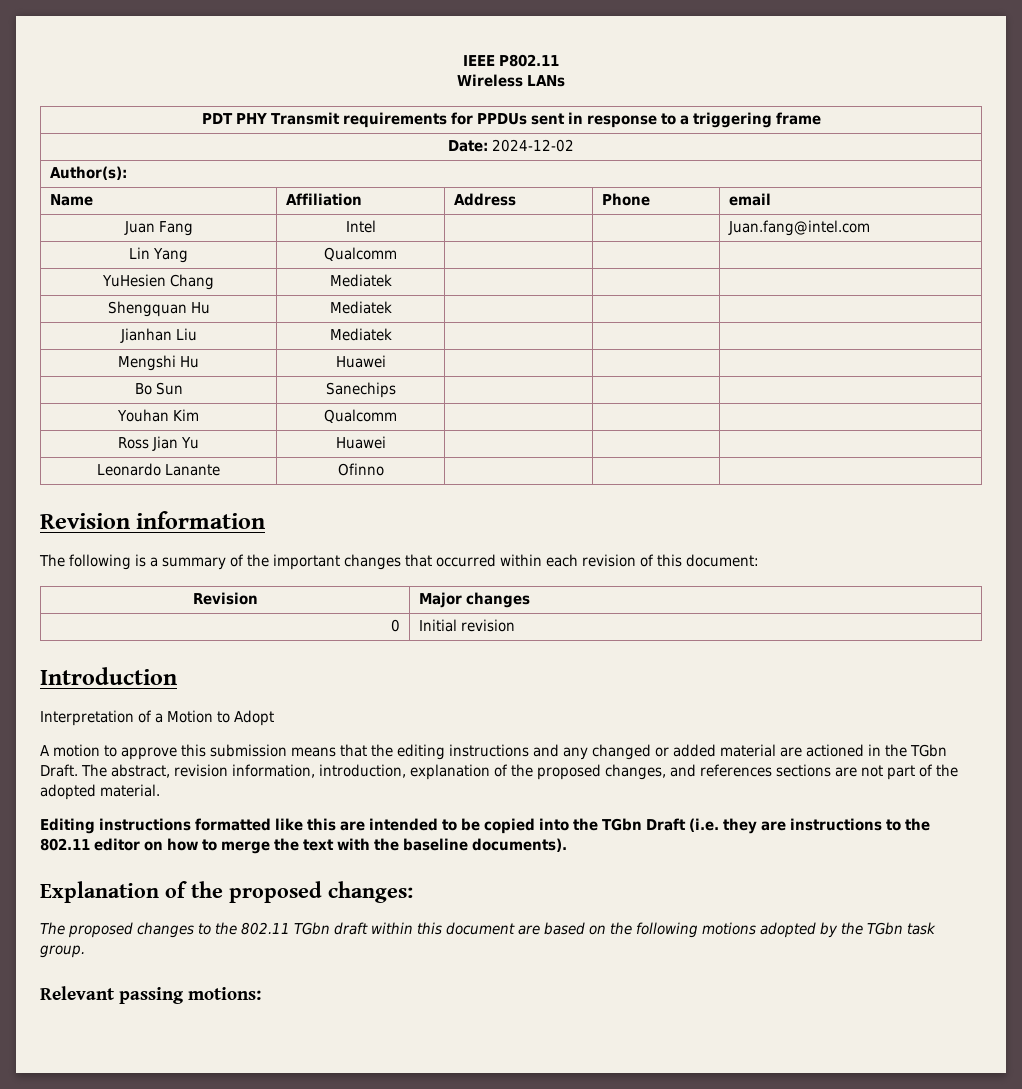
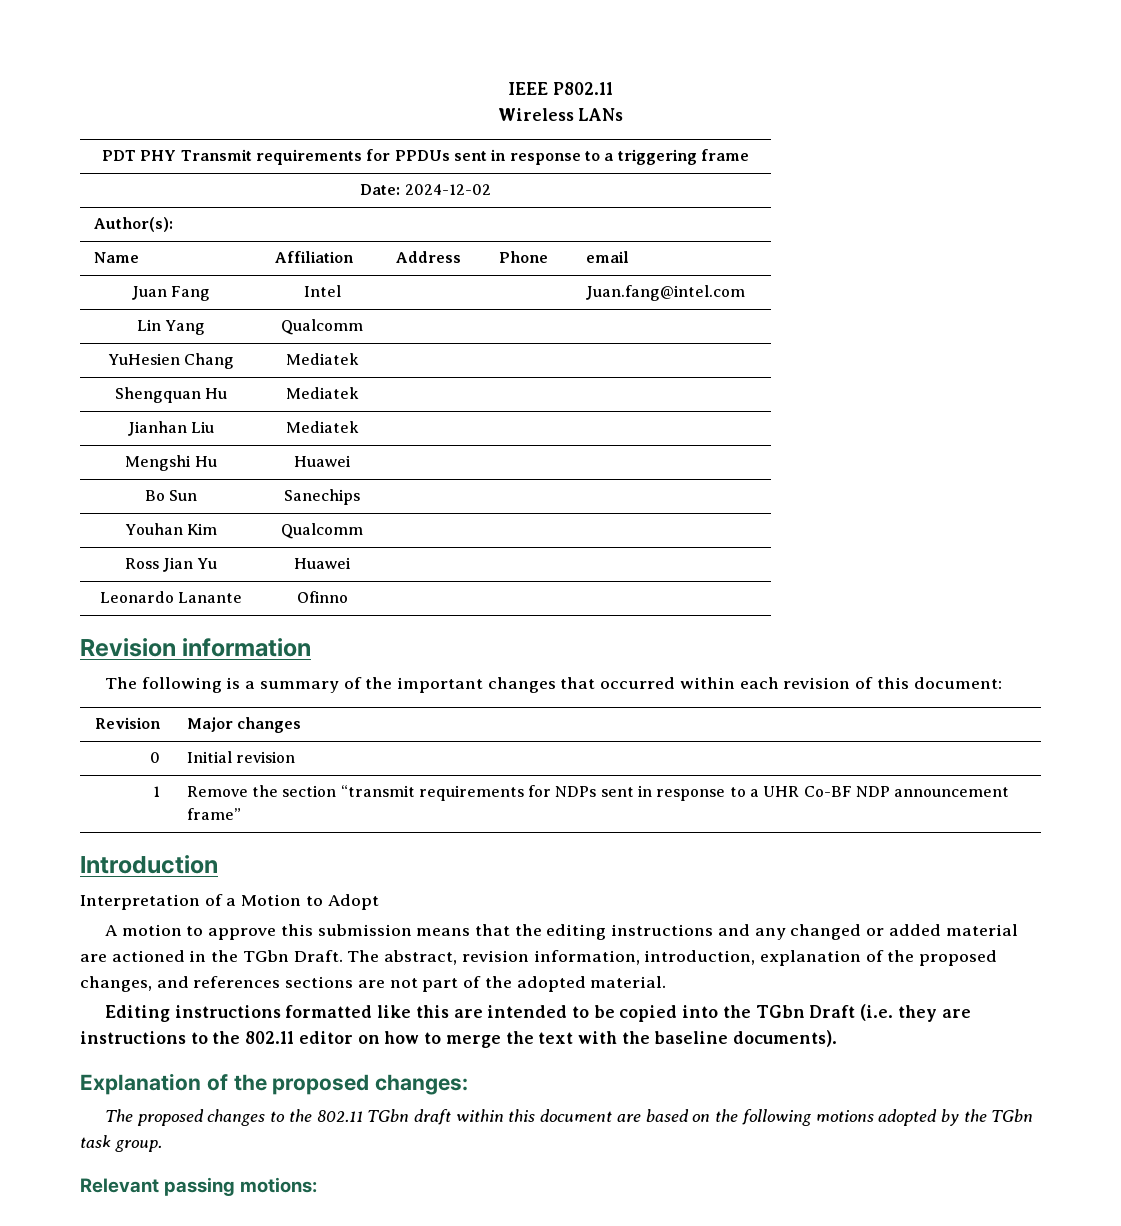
+ 1 | Remove the section “transmit requirements for NDPs sent in response to a UHR Co-BF NDP announcement frame”

